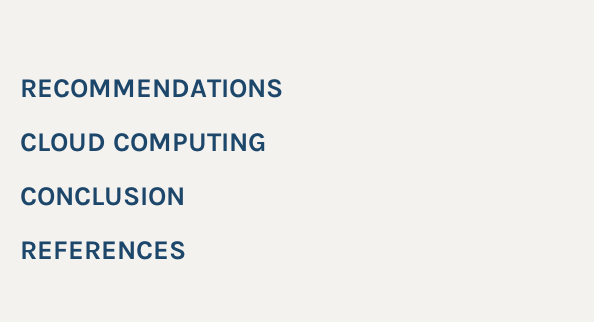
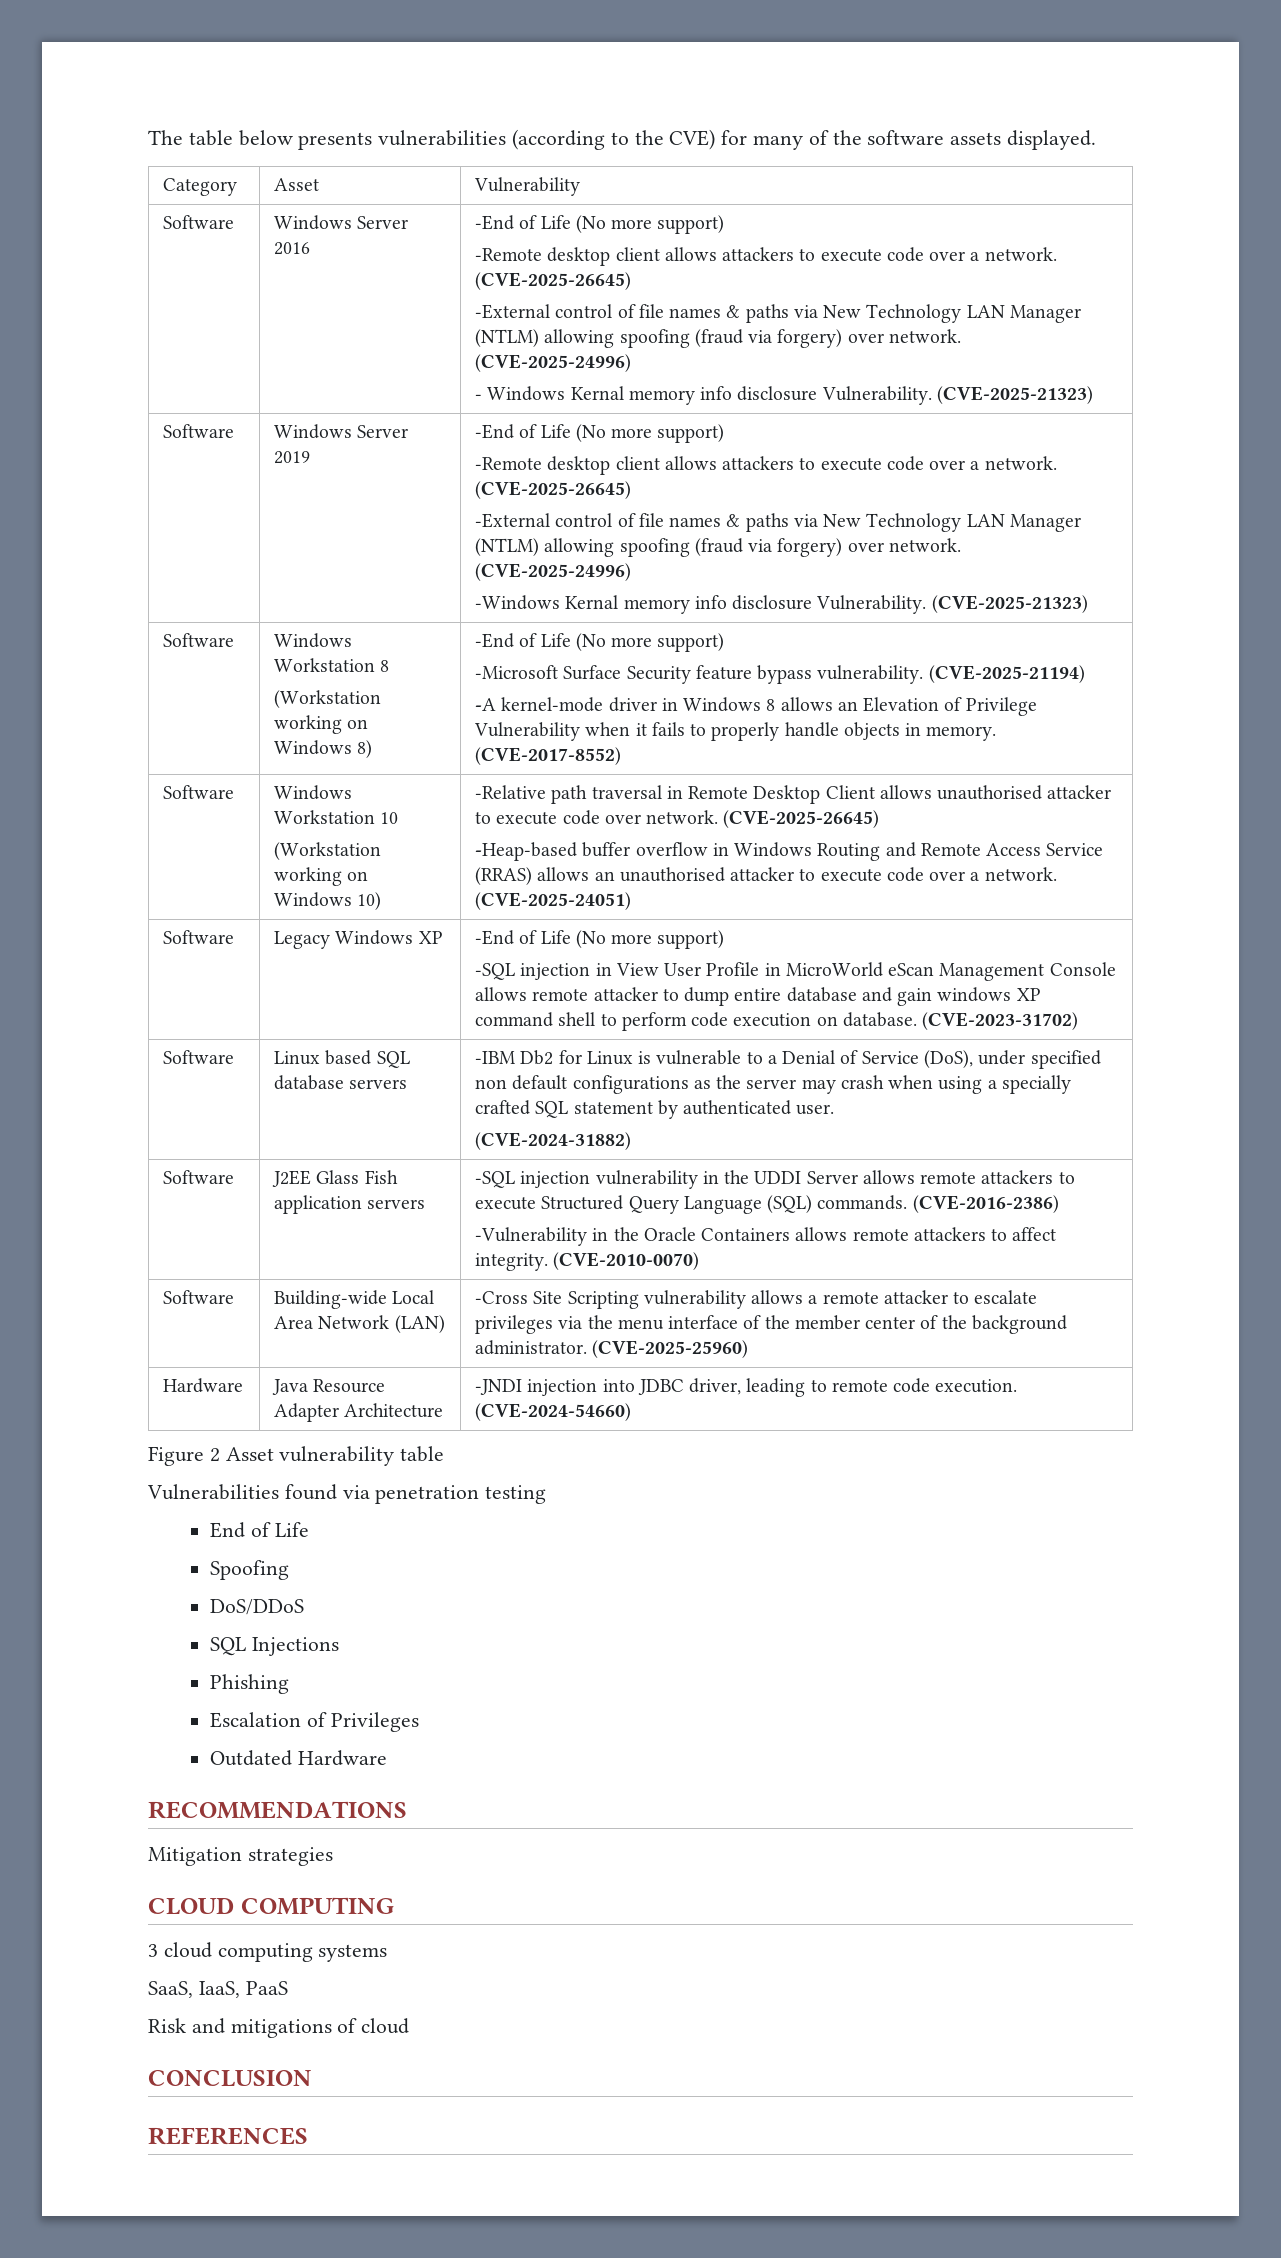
+ The table below presents vulnerabilities (according to the CVE) for many of the software assets displayed.
+ Category | Asset | Vulnerability
+ Software | Windows Server 2016 | -End of Life (No more support)
+ -Remote desktop client allows attackers to execute code over a network. (CVE-2025-26645)
+ -External control of file names & paths via New Technology LAN Manager (NTLM) allowing spoofing (fraud via forgery) over network. (CVE-2025-24996)
+ - Windows Kernal memory info disclosure Vulnerability. (CVE-2025-21323)
+ Software | Windows Server 2019 | -End of Life (No more support)
+ -Remote desktop client allows attackers to execute code over a network. (CVE-2025-26645)
+ -External control of file names & paths via New Technology LAN Manager (NTLM) allowing spoofing (fraud via forgery) over network. (CVE-2025-24996)
+ -Windows Kernal memory info disclosure Vulnerability. (CVE-2025-21323)
+ Software | Windows Workstation 8
+ (Workstation working on Windows 8) | -End of Life (No more support)
+ -Microsoft Surface Security feature bypass vulnerability. (CVE-2025-21194)
+ -A kernel-mode driver in Windows 8 allows an Elevation of Privilege Vulnerability when it fails to properly handle objects in memory. (CVE-2017-8552)
+ Software | Windows Workstation 10
+ (Workstation working on Windows 10) | -Relative path traversal in Remote Desktop Client allows unauthorised attacker to execute code over network. (CVE-2025-26645)
+ -Heap-based buffer overflow in Windows Routing and Remote Access Service (RRAS) allows an unauthorised attacker to execute code over a network. (CVE-2025-24051)
+ Software | Legacy Windows XP | -End of Life (No more support)
+ -SQL injection in View User Profile in MicroWorld eScan Management Console allows remote attacker to dump entire database and gain windows XP command shell to perform code execution on database. (CVE-2023-31702)
+ Software | Linux based SQL database servers | -IBM Db2 for Linux is vulnerable to a Denial of Service (DoS), under specified non default configurations as the server may crash when using a specially crafted SQL statement by authenticated user.
+ (CVE-2024-31882)
+ Software | J2EE Glass Fish application servers | -SQL injection vulnerability in the UDDI Server allows remote attackers to execute Structured Query Language (SQL) commands. (CVE-2016-2386)
+ -Vulnerability in the Oracle Containers allows remote attackers to affect integrity. (CVE-2010-0070)
+ Software | Building-wide Local Area Network (LAN) | -Cross Site Scripting vulnerability allows a remote attacker to escalate privileges via the menu interface of the member center of the background administrator. (CVE-2025-25960)
+ Hardware | Java Resource Adapter Architecture | -JNDI injection into JDBC driver, leading to remote code execution. (CVE-2024-54660)
+ Figure 2 Asset vulnerability table
+ Vulnerabilities found via penetration testing
+ End of Life
+ Spoofing
+ DoS/DDoS
+ SQL Injections
+ Phishing
+ Escalation of Privileges
+ Outdated Hardware
+ Mitigation strategies
+ 3 cloud computing systems
+ SaaS, IaaS, PaaS
+ Risk and mitigations of cloud

